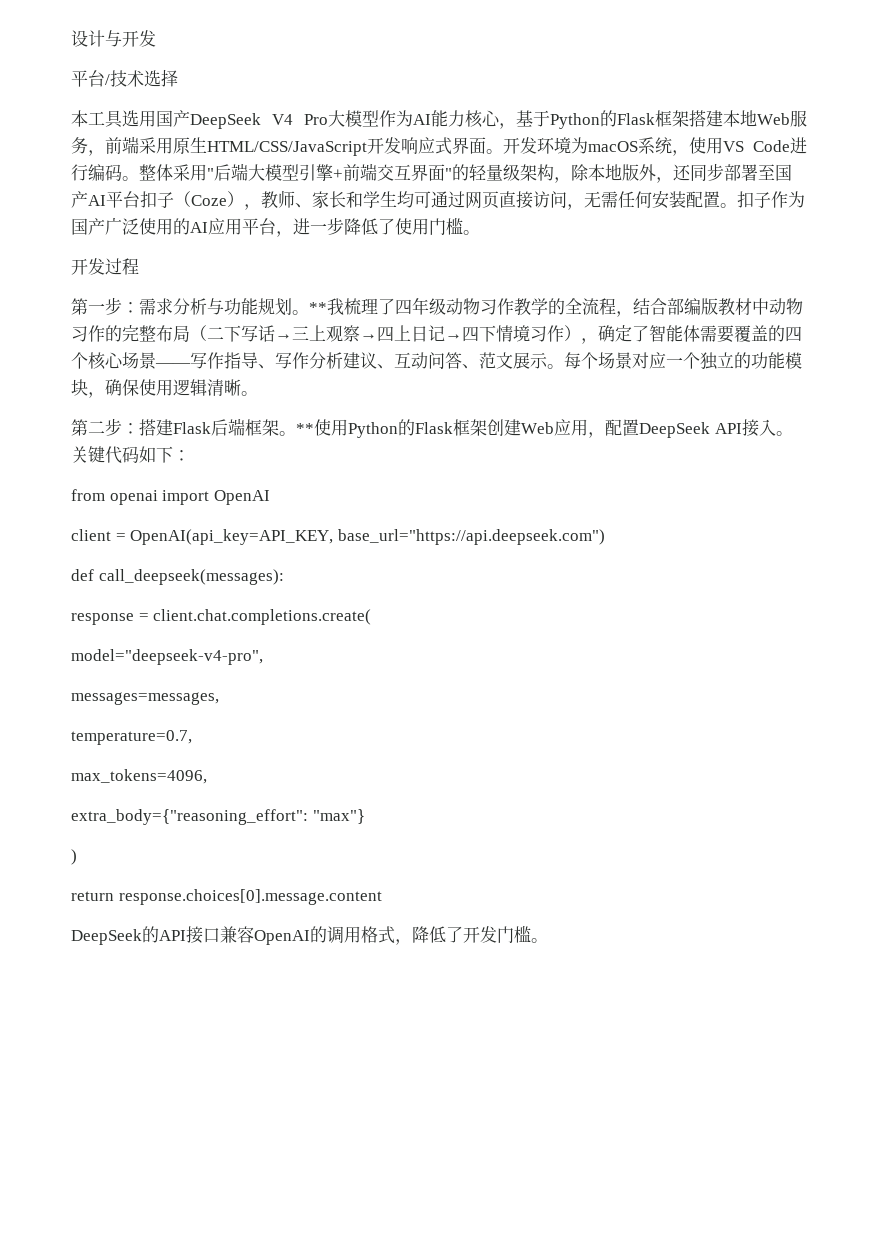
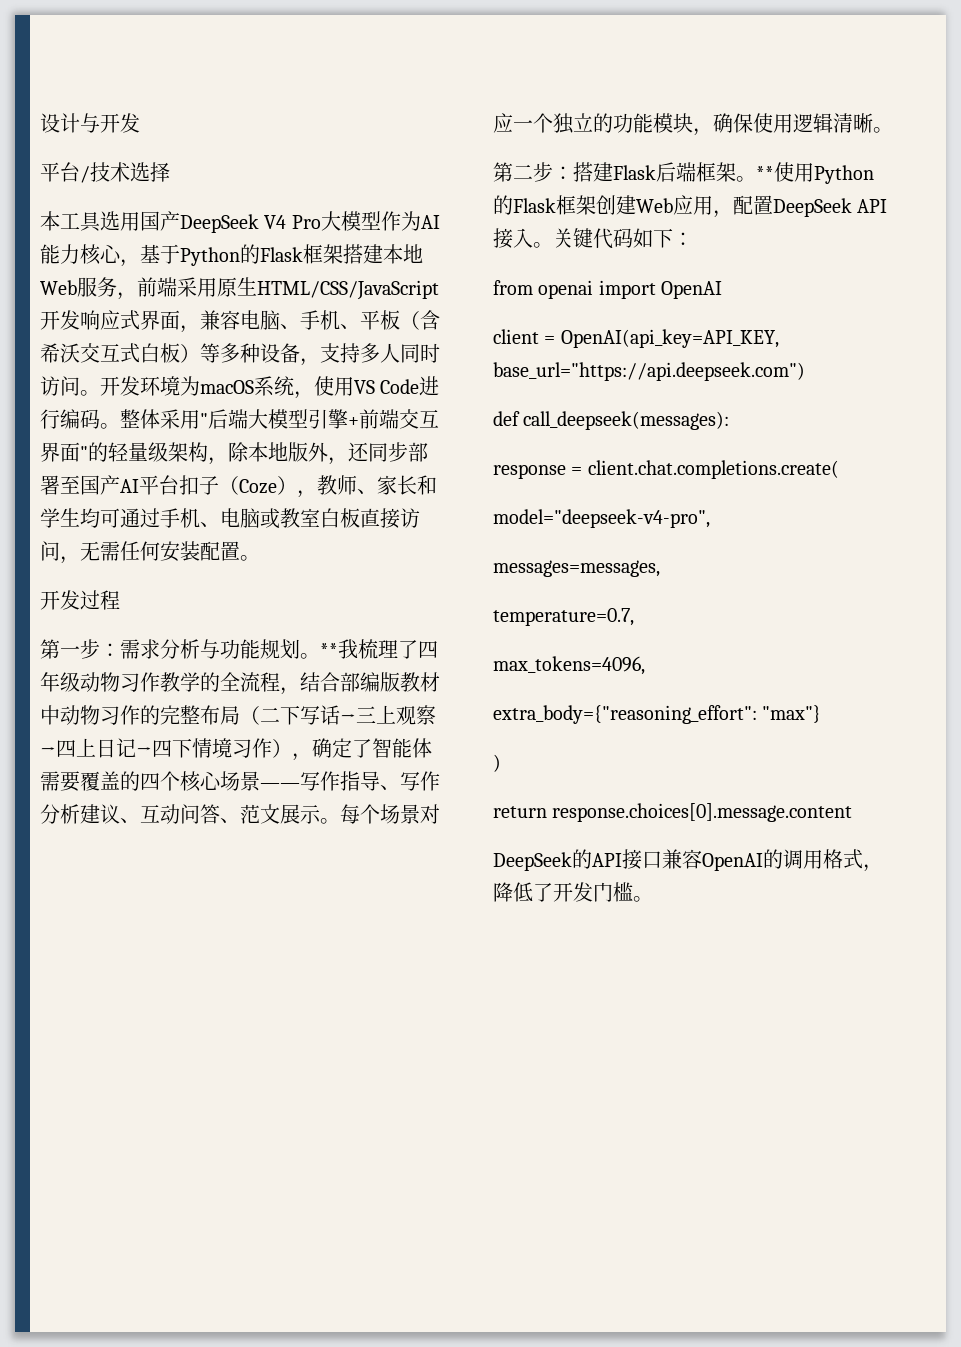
- 本工具选用国产DeepSeek V4 Pro大模型作为AI能力核心，基于Python的Flask框架搭建本地Web服务，前端采用原生HTML/CSS/JavaScript开发响应式界面。
+ 本工具选用国产DeepSeek V4 Pro大模型作为AI能力核心，基于Python的Flask框架搭建本地Web服务，前端采用原生HTML/CSS/JavaScript开发响应式界面，兼容电脑、手机、平板（含希沃交互式白板）等多种设备，支持多人同时访问。
- 整体采用"后端大模型引擎+前端交互界面"的轻量级架构，除本地版外，还同步部署至国产AI平台扣子（Coze），教师、家长和学生均可通过网页直接访问，无需任何安装配置。扣子作为国产广泛使用的AI应用平台，进一步降低了使用门槛。
+ 整体采用"后端大模型引擎+前端交互界面"的轻量级架构，除本地版外，还同步部署至国产AI平台扣子（Coze），教师、家长和学生均可通过手机、电脑或教室白板直接访问，无需任何安装配置。

